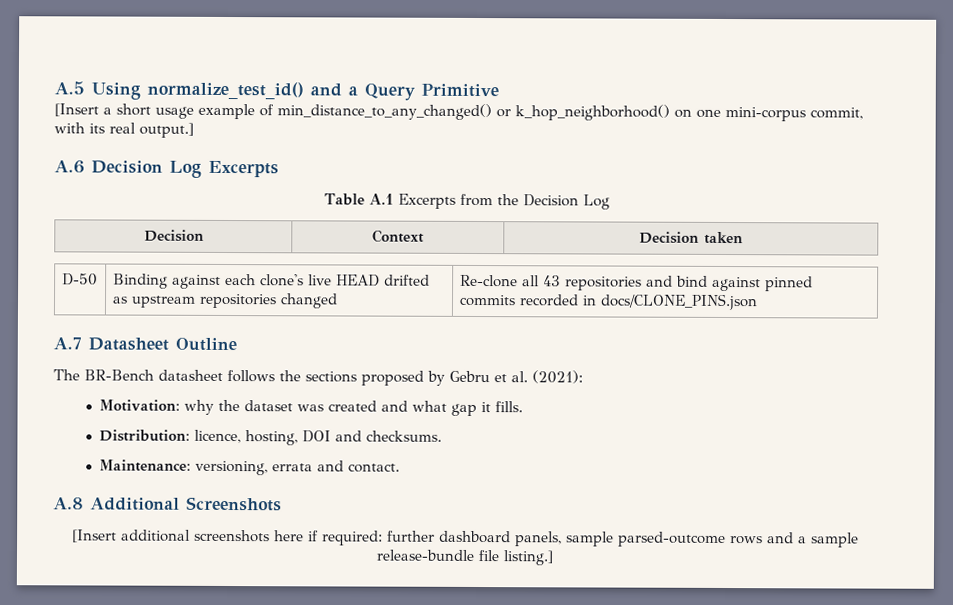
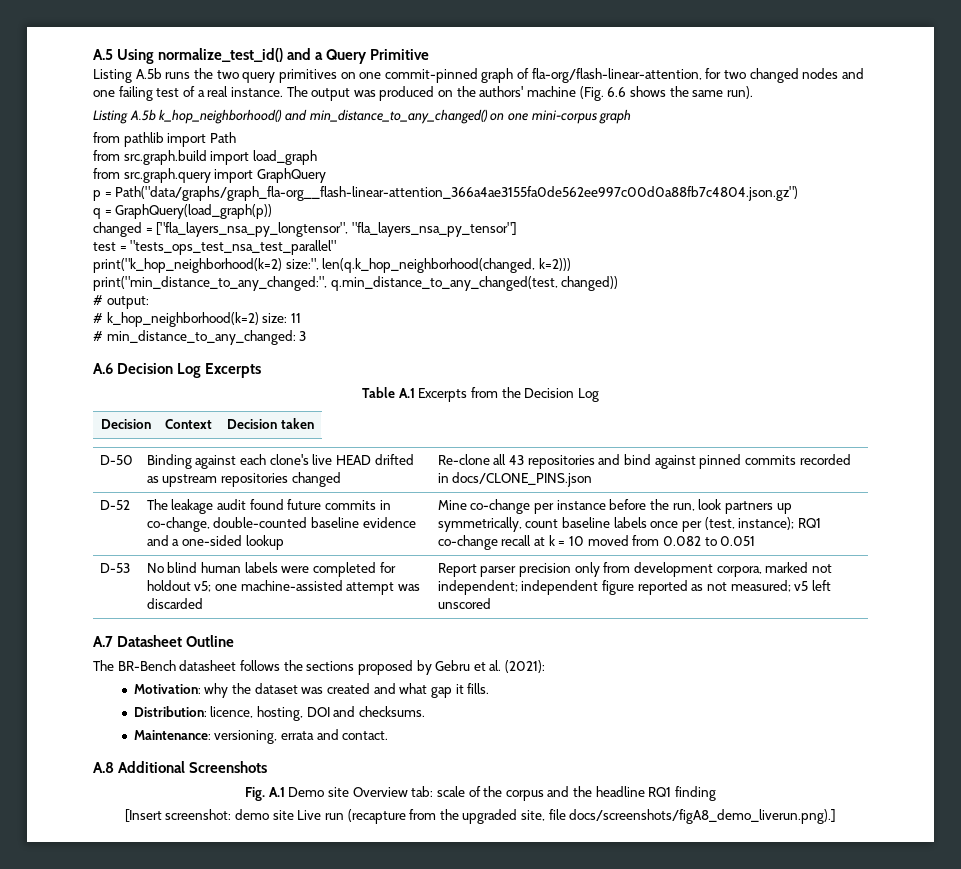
- [Insert a short usage example of min_distance_to_any_changed() or k_hop_neighborhood() on one mini-corpus commit, with its real output.]
+ Listing A.5b runs the two query primitives on one commit-pinned graph of fla-org/flash-linear-attention, for two changed nodes and one failing test of a real instance. The output was produced on the authors' machine (Fig. 6.6 shows the same run).
+ Listing A.5b k_hop_neighborhood() and min_distance_to_any_changed() on one mini-corpus graph
+ from pathlib import Path
+ from src.graph.build import load_graph
+ from src.graph.query import GraphQuery
+ p = Path("data/graphs/graph_fla-org__flash-linear-attention_366a4ae3155fa0de562ee997c00d0a88fb7c4804.json.gz")
+ q = GraphQuery(load_graph(p))
+ changed = ["fla_layers_nsa_py_longtensor", "fla_layers_nsa_py_tensor"]
+ test = "tests_ops_test_nsa_test_parallel"
+ print("k_hop_neighborhood(k=2) size:", len(q.k_hop_neighborhood(changed, k=2)))
+ print("min_distance_to_any_changed:", q.min_distance_to_any_changed(test, changed))
+ # output:
+ # k_hop_neighborhood(k=2) size: 11
+ # min_distance_to_any_changed: 3
+ D-52 | The leakage audit found future commits in co-change, double-counted baseline evidence and a one-sided lookup | Mine co-change per instance before the run, look partners up symmetrically, count baseline labels once per (test, instance); RQ1 co-change recall at k = 10 moved from 0.082 to 0.051
+ D-53 | No blind human labels were completed for holdout v5; one machine-assisted attempt was discarded | Report parser precision only from development corpora, marked not independent; independent figure reported as not measured; v5 left unscored
- [Insert additional screenshots here if required: further dashboard panels, sample parsed-outcome rows and a sample release-bundle file listing.]
+ Fig. A.1 Demo site Overview tab: scale of the corpus and the headline RQ1 finding
+ [Insert screenshot: demo site Live run (recapture from the upgraded site, file docs/screenshots/figA8_demo_liverun.png).]

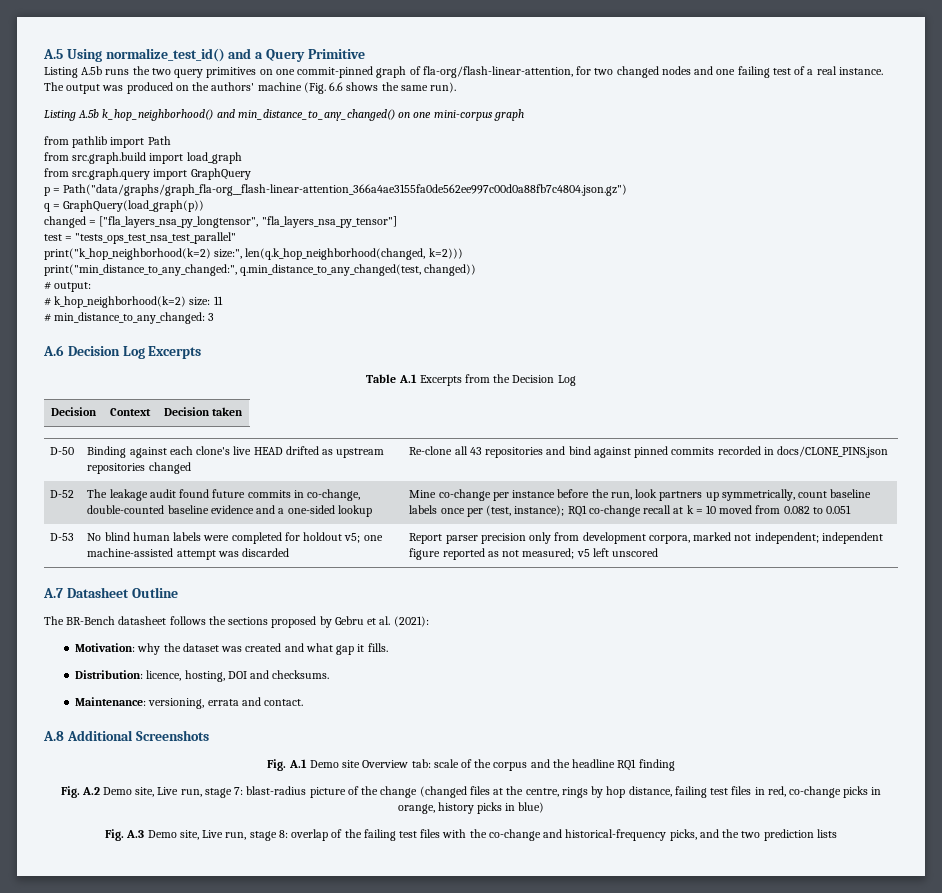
- [Insert screenshot: demo site Live run (recapture from the upgraded site, file docs/screenshots/figA8_demo_liverun.png).]
+ Fig. A.2 Demo site, Live run, stage 7: blast-radius picture of the change (changed files at the centre, rings by hop distance, failing test files in red, co-change picks in orange, history picks in blue)
+ Fig. A.3 Demo site, Live run, stage 8: overlap of the failing test files with the co-change and historical-frequency picks, and the two prediction lists

